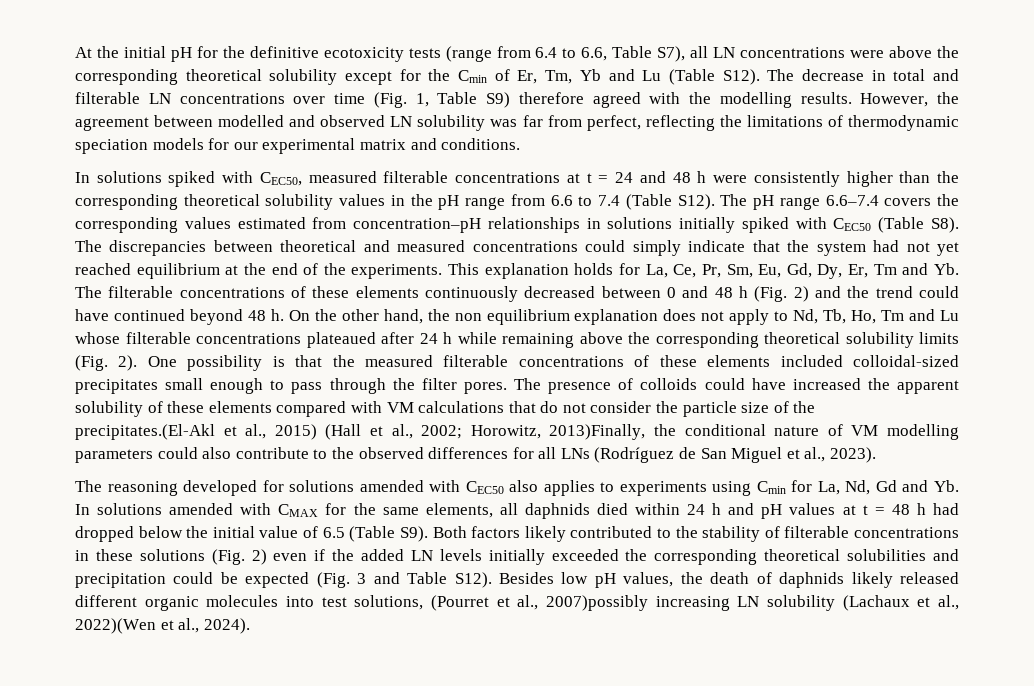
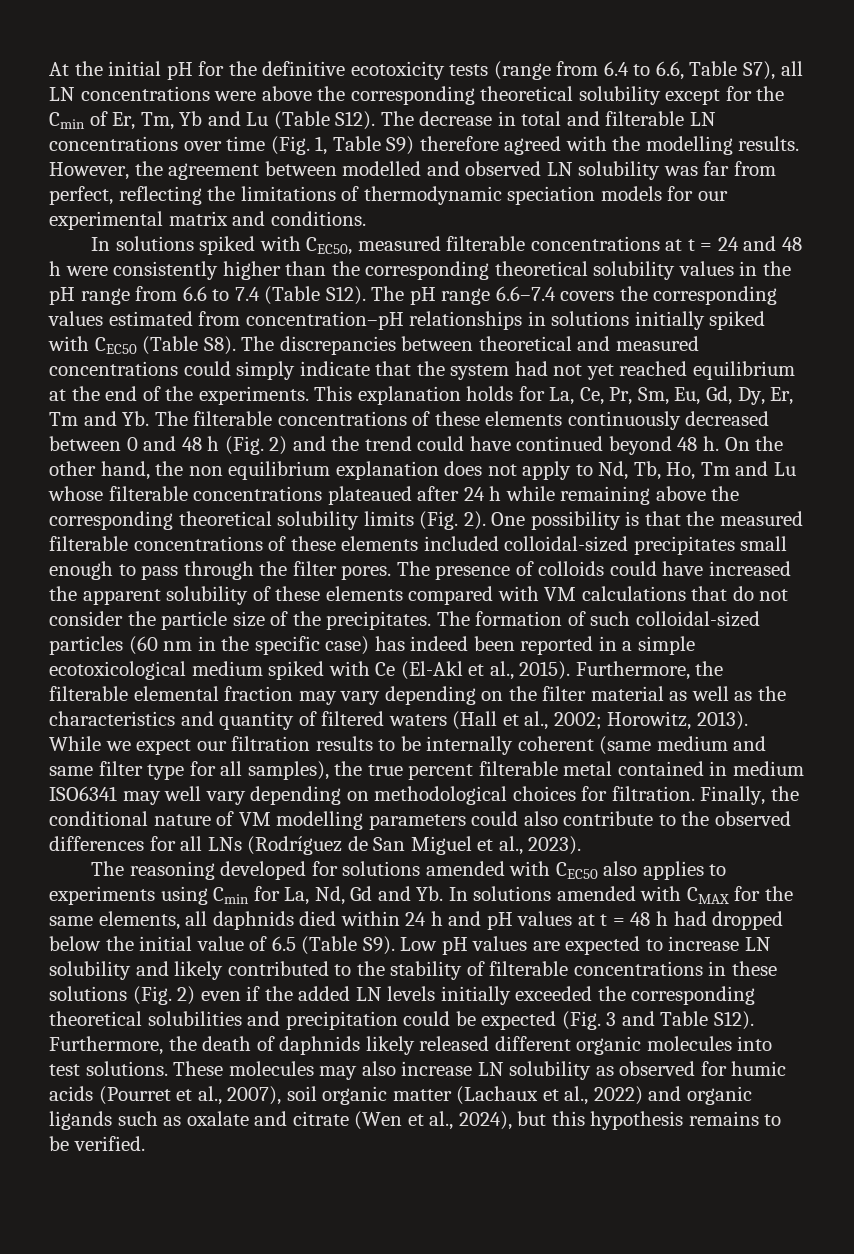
- The presence of colloids could have increased the apparent solubility of these elements compared with VM calculations that do not consider the particle size of the precipitates.(El-Akl et al., 2015) (Hall et al., 2002; Horowitz, 2013)Finally, the conditional nature of VM modelling parameters could also contribute to the observed differences for all LNs (Rodríguez de San Miguel et al., 2023).
+ The presence of colloids could have increased the apparent solubility of these elements compared with VM calculations that do not consider the particle size of the precipitates. The formation of such colloidal-sized particles (60 nm in the specific case) has indeed been reported in a simple ecotoxicological medium spiked with Ce (El-Akl et al., 2015). Furthermore, the filterable elemental fraction may vary depending on the filter material as well as the characteristics and quantity of filtered waters (Hall et al., 2002; Horowitz, 2013). While we expect our filtration results to be internally coherent (same medium and same filter type for all samples), the true percent filterable metal contained in medium ISO6341 may well vary depending on methodological choices for filtration. Finally, the conditional nature of VM modelling parameters could also contribute to the observed differences for all LNs (Rodríguez de San Miguel et al., 2023).
- The reasoning developed for solutions amended with CEC50 also applies to experiments using Cmin for La, Nd, Gd and Yb. In solutions amended with CMAX for the same elements, all daphnids died within 24 h and pH values at t = 48 h had dropped below the initial value of 6.5 (Table S9). Both factors likely contributed to the stability of filterable concentrations in these solutions (Fig. 2) even if the added LN levels initially exceeded the corresponding theoretical solubilities and precipitation could be expected (Fig. 3 and Table S12).
+ The reasoning developed for solutions amended with CEC50 also applies to experiments using Cmin for La, Nd, Gd and Yb. In solutions amended with CMAX for the same elements, all daphnids died within 24 h and pH values at t = 48 h had dropped below the initial value of 6.5 (Table S9). Low pH values are expected to increase LN solubility and likely contributed to the stability of filterable concentrations in these solutions (Fig. 2) even if the added LN levels initially exceeded the corresponding theoretical solubilities and precipitation could be expected (Fig. 3 and Table S12).
- Besides low pH values, the death of daphnids likely released different organic molecules into test solutions, (Pourret et al., 2007)possibly increasing LN solubility (Lachaux et al., 2022)(Wen et al., 2024).
+ Furthermore, the death of daphnids likely released different organic molecules into test solutions. These molecules may also increase LN solubility as observed for humic acids (Pourret et al., 2007), soil organic matter (Lachaux et al., 2022) and organic ligands such as oxalate and citrate (Wen et al., 2024), but this hypothesis remains to be verified.

